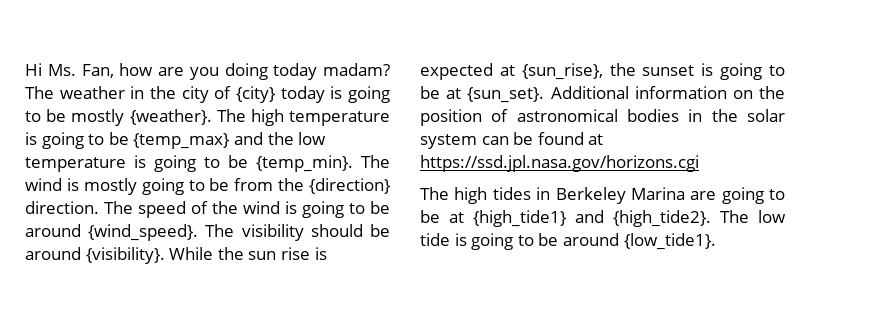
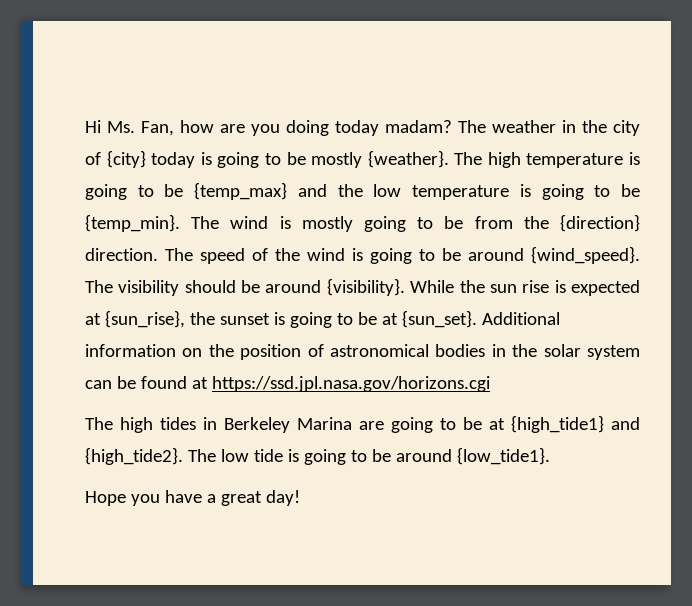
+ Hope you have a great day!

